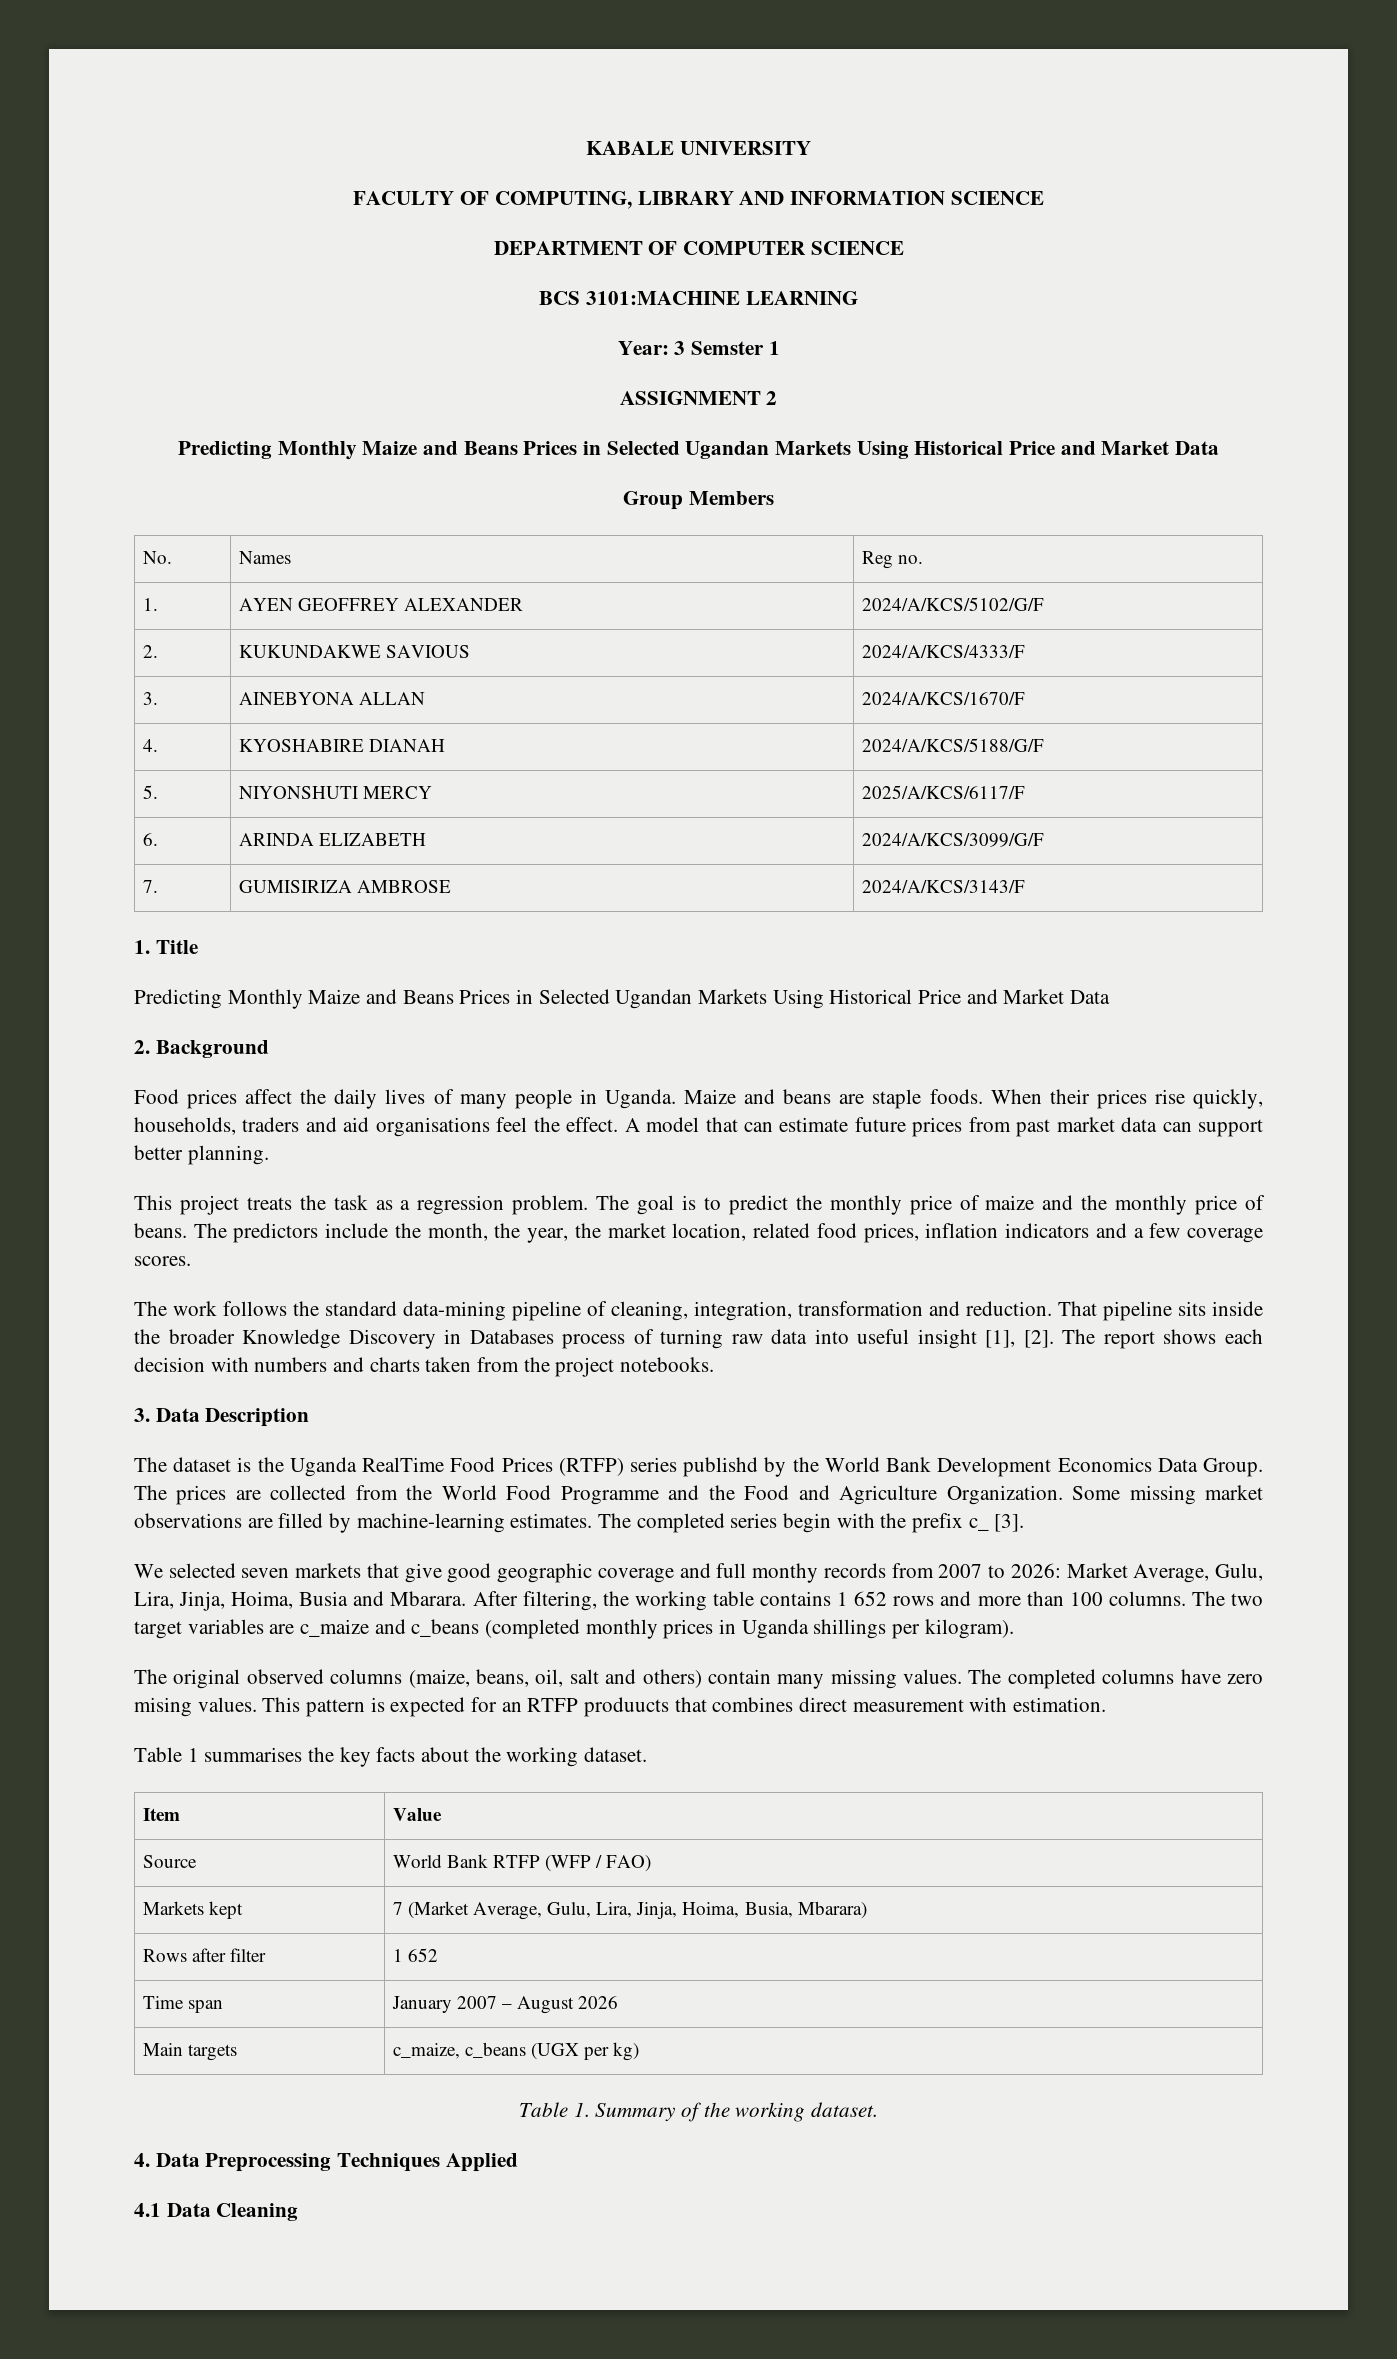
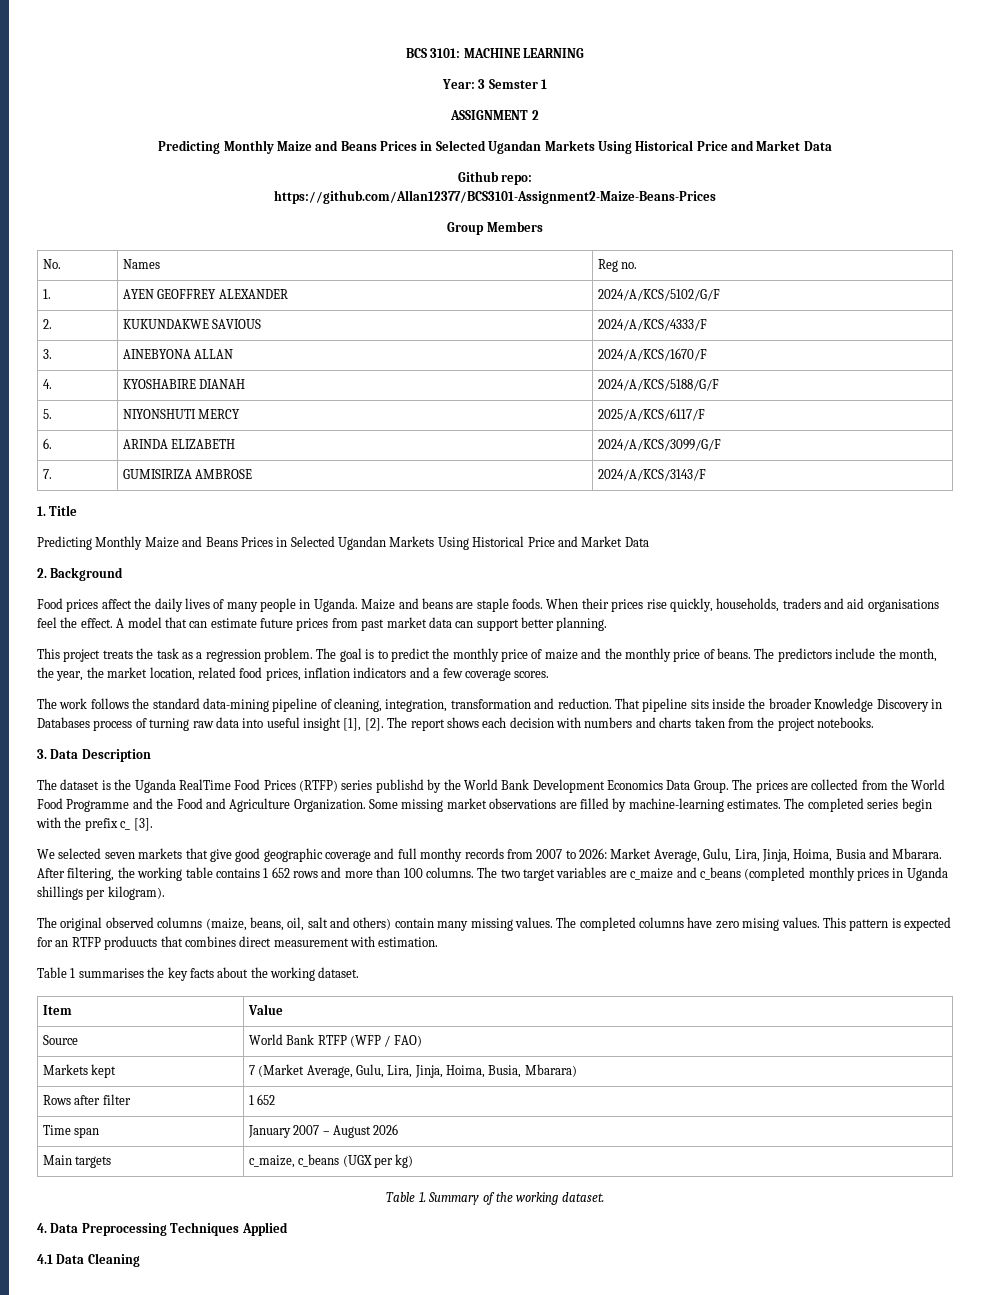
- KABALE UNIVERSITY
- FACULTY OF COMPUTING, LIBRARY AND INFORMATION SCIENCE
- DEPARTMENT OF COMPUTER SCIENCE
- BCS 3101:MACHINE LEARNING
+ BCS 3101: MACHINE LEARNING
+ Github repo:
+ https://github.com/Allan12377/BCS3101-Assignment2-Maize-Beans-Prices

